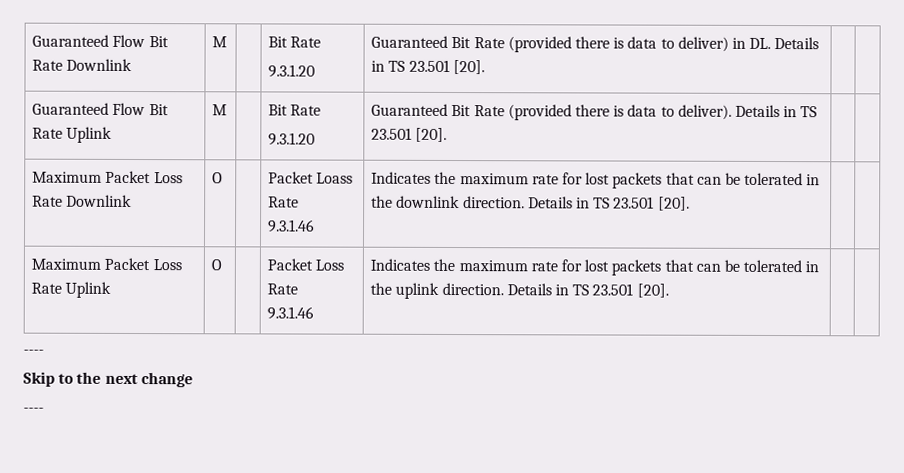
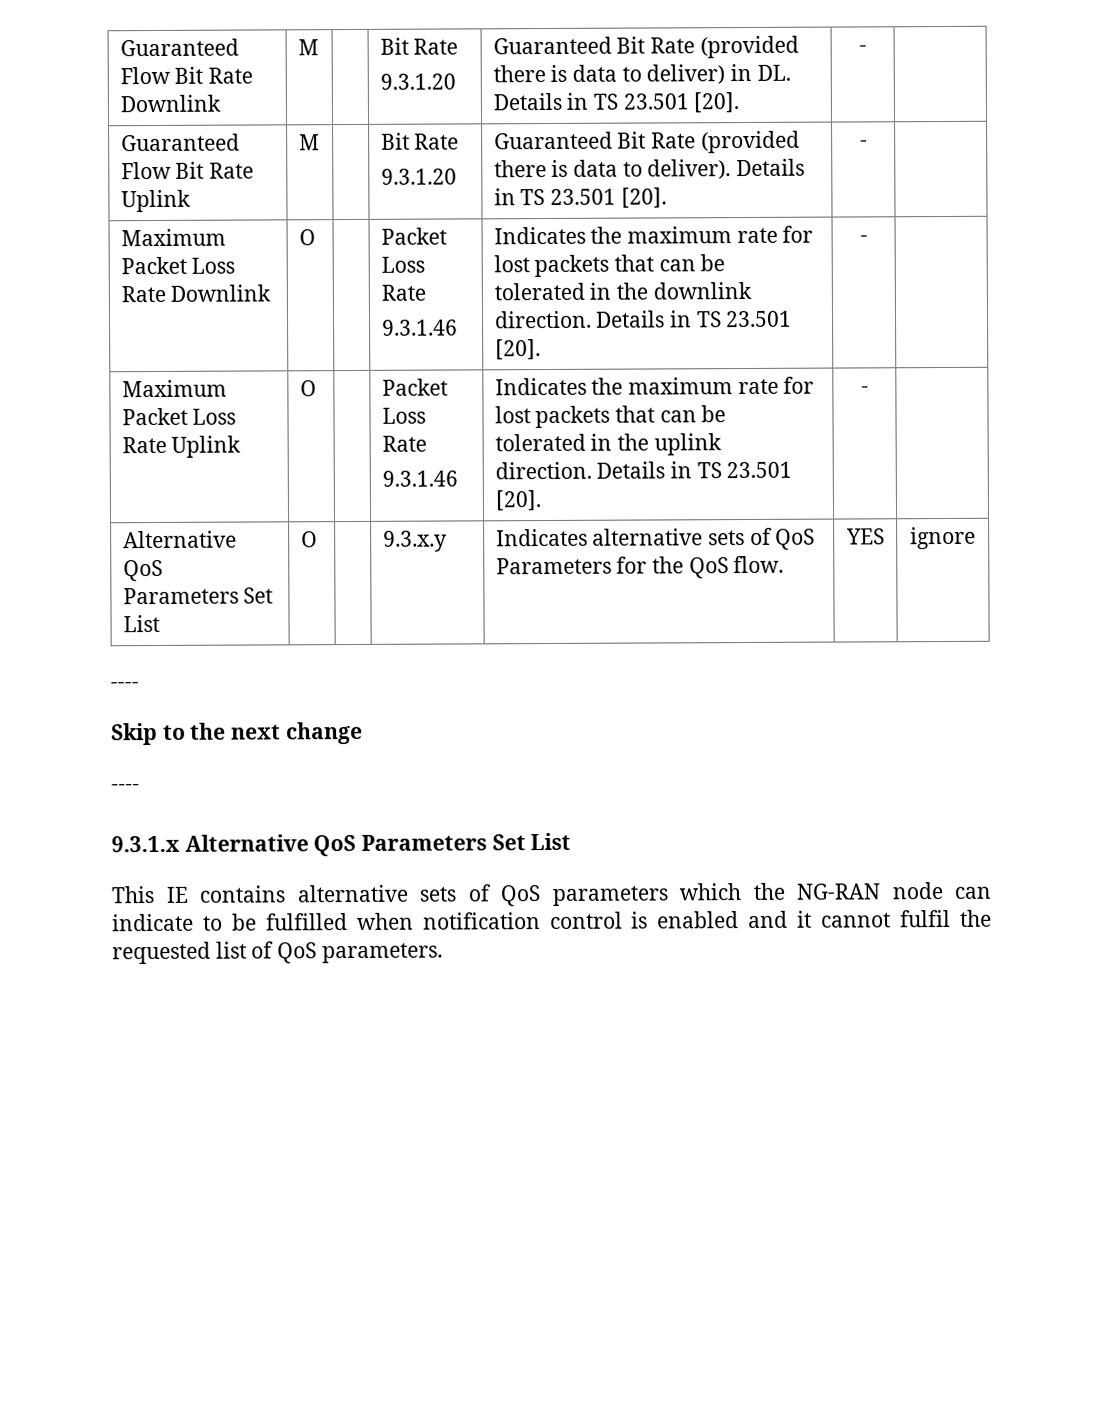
  Guaranteed Flow Bit Rate Downlink | M | | Bit Rate
- 9.3.1.20 | Guaranteed Bit Rate (provided there is data to deliver) in DL. Details in TS 23.501 [20]. | |
+ 9.3.1.20 | Guaranteed Bit Rate (provided there is data to deliver) in DL. Details in TS 23.501 [20]. | - |
  Guaranteed Flow Bit Rate Uplink | M | | Bit Rate
- 9.3.1.20 | Guaranteed Bit Rate (provided there is data to deliver). Details in TS 23.501 [20]. | |
+ 9.3.1.20 | Guaranteed Bit Rate (provided there is data to deliver). Details in TS 23.501 [20]. | - |
- Maximum Packet Loss Rate Downlink | O | | Packet Loass Rate
- 9.3.1.46 | Indicates the maximum rate for lost packets that can be tolerated in the downlink direction. Details in TS 23.501 [20]. | |
+ Maximum Packet Loss Rate Downlink | O | | Packet Loss Rate
+ 9.3.1.46 | Indicates the maximum rate for lost packets that can be tolerated in the downlink direction. Details in TS 23.501 [20]. | - |
  Maximum Packet Loss Rate Uplink | O | | Packet Loss Rate
- 9.3.1.46 | Indicates the maximum rate for lost packets that can be tolerated in the uplink direction. Details in TS 23.501 [20]. | |
+ 9.3.1.46 | Indicates the maximum rate for lost packets that can be tolerated in the uplink direction. Details in TS 23.501 [20]. | - |
+ Alternative QoS Parameters Set List | O | | 9.3.x.y | Indicates alternative sets of QoS Parameters for the QoS flow. | YES | ignore
+ 9.3.1.x Alternative QoS Parameters Set List
+ This IE contains alternative sets of QoS parameters which the NG-RAN node can indicate to be fulfilled when notification control is enabled and it cannot fulfil the requested list of QoS parameters.

